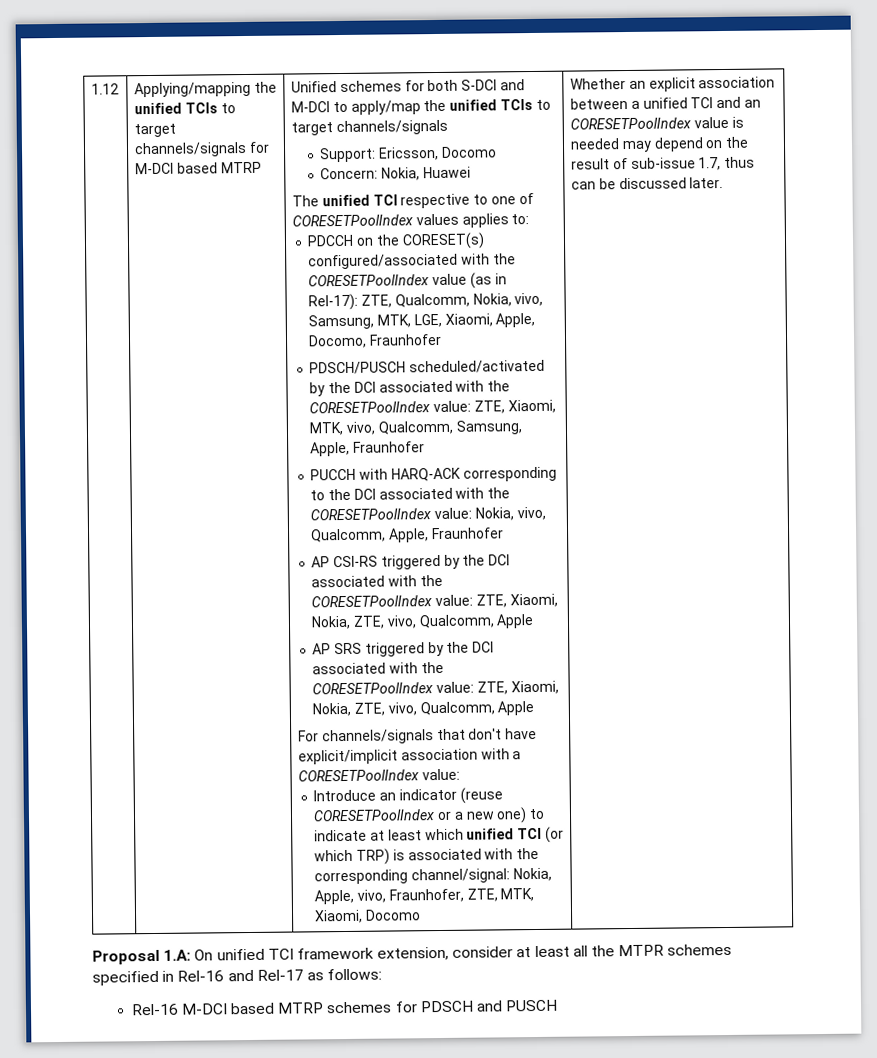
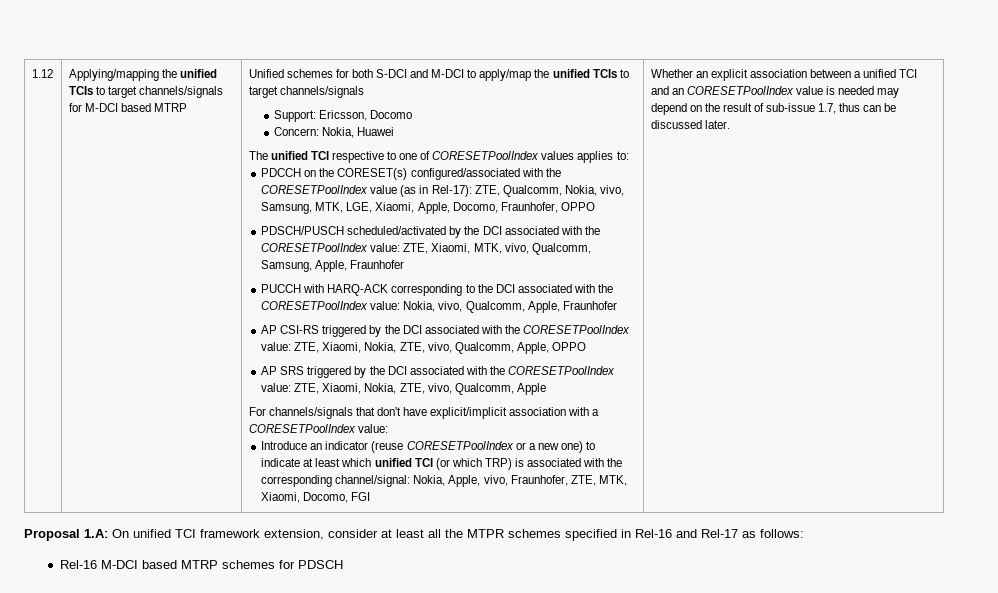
- PDCCH on the CORESET(s) configured/associated with the CORESETPoolIndex value (as in Rel-17): ZTE, Qualcomm, Nokia, vivo, Samsung, MTK, LGE, Xiaomi, Apple, Docomo, Fraunhofer
+ PDCCH on the CORESET(s) configured/associated with the CORESETPoolIndex value (as in Rel-17): ZTE, Qualcomm, Nokia, vivo, Samsung, MTK, LGE, Xiaomi, Apple, Docomo, Fraunhofer, OPPO
- AP CSI-RS triggered by the DCI associated with the CORESETPoolIndex value: ZTE, Xiaomi, Nokia, ZTE, vivo, Qualcomm, Apple
+ AP CSI-RS triggered by the DCI associated with the CORESETPoolIndex value: ZTE, Xiaomi, Nokia, ZTE, vivo, Qualcomm, Apple, OPPO
- Introduce an indicator (reuse CORESETPoolIndex or a new one) to indicate at least which unified TCI (or which TRP) is associated with the corresponding channel/signal: Nokia, Apple, vivo, Fraunhofer, ZTE, MTK, Xiaomi, Docomo
+ Introduce an indicator (reuse CORESETPoolIndex or a new one) to indicate at least which unified TCI (or which TRP) is associated with the corresponding channel/signal: Nokia, Apple, vivo, Fraunhofer, ZTE, MTK, Xiaomi, Docomo, FGI
- Rel-16 M-DCI based MTRP schemes for PDSCH and PUSCH
+ Rel-16 M-DCI based MTRP schemes for PDSCH

